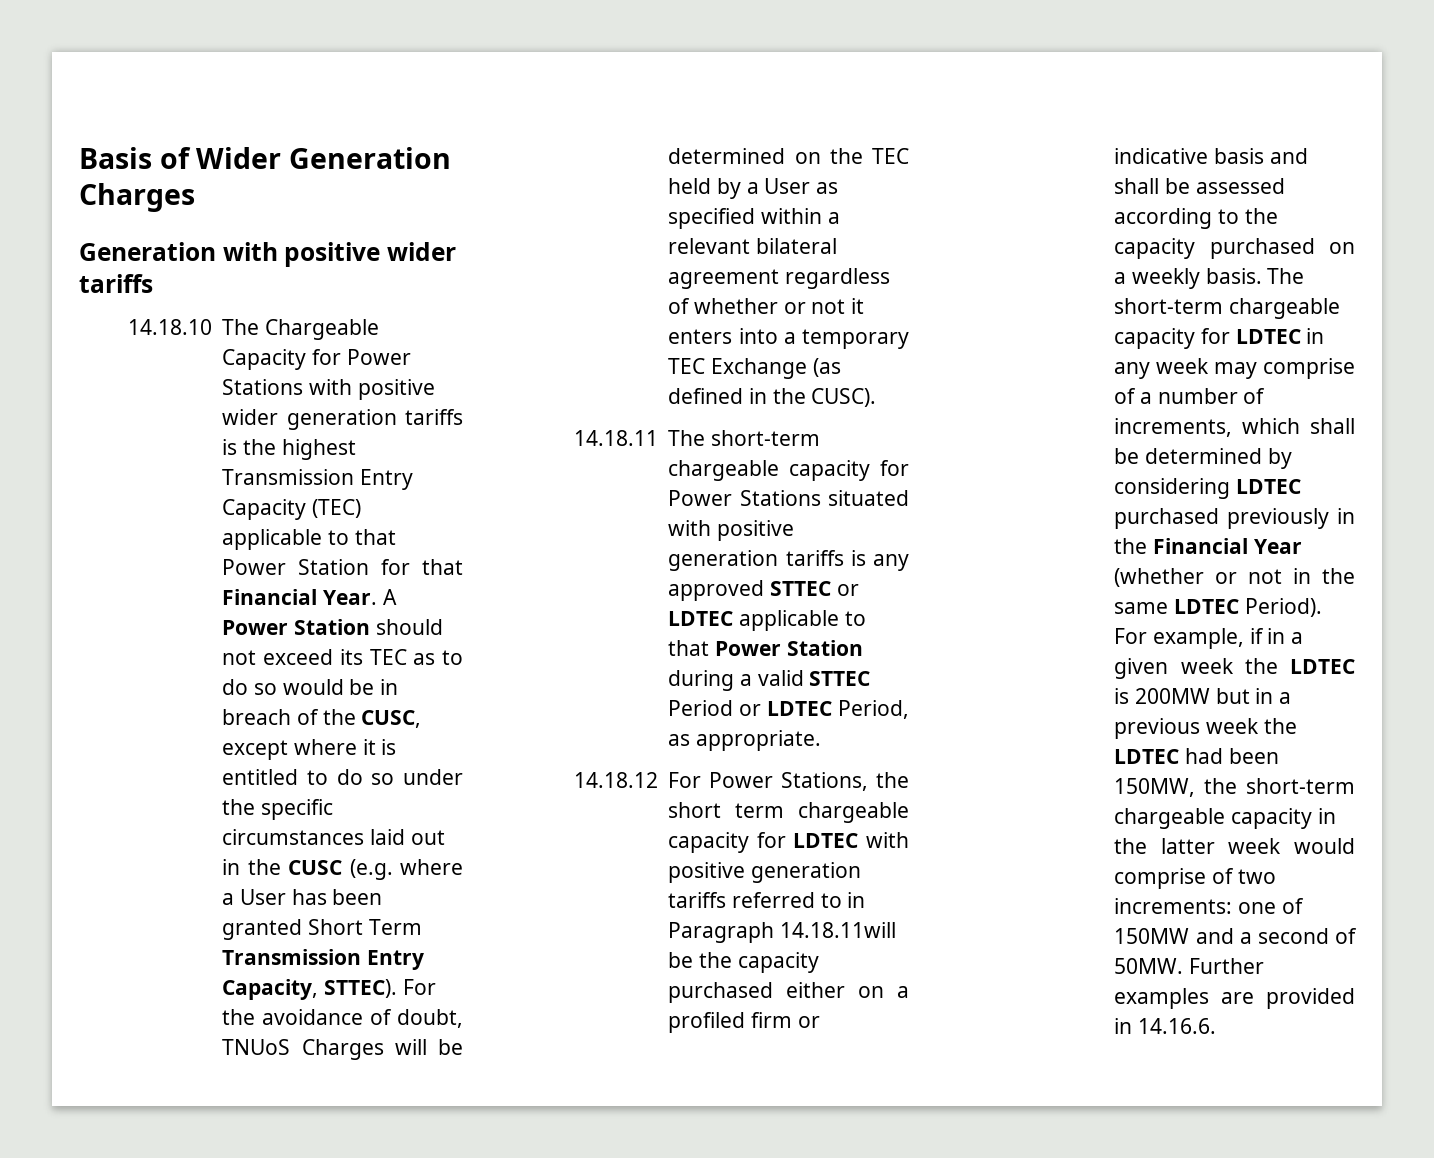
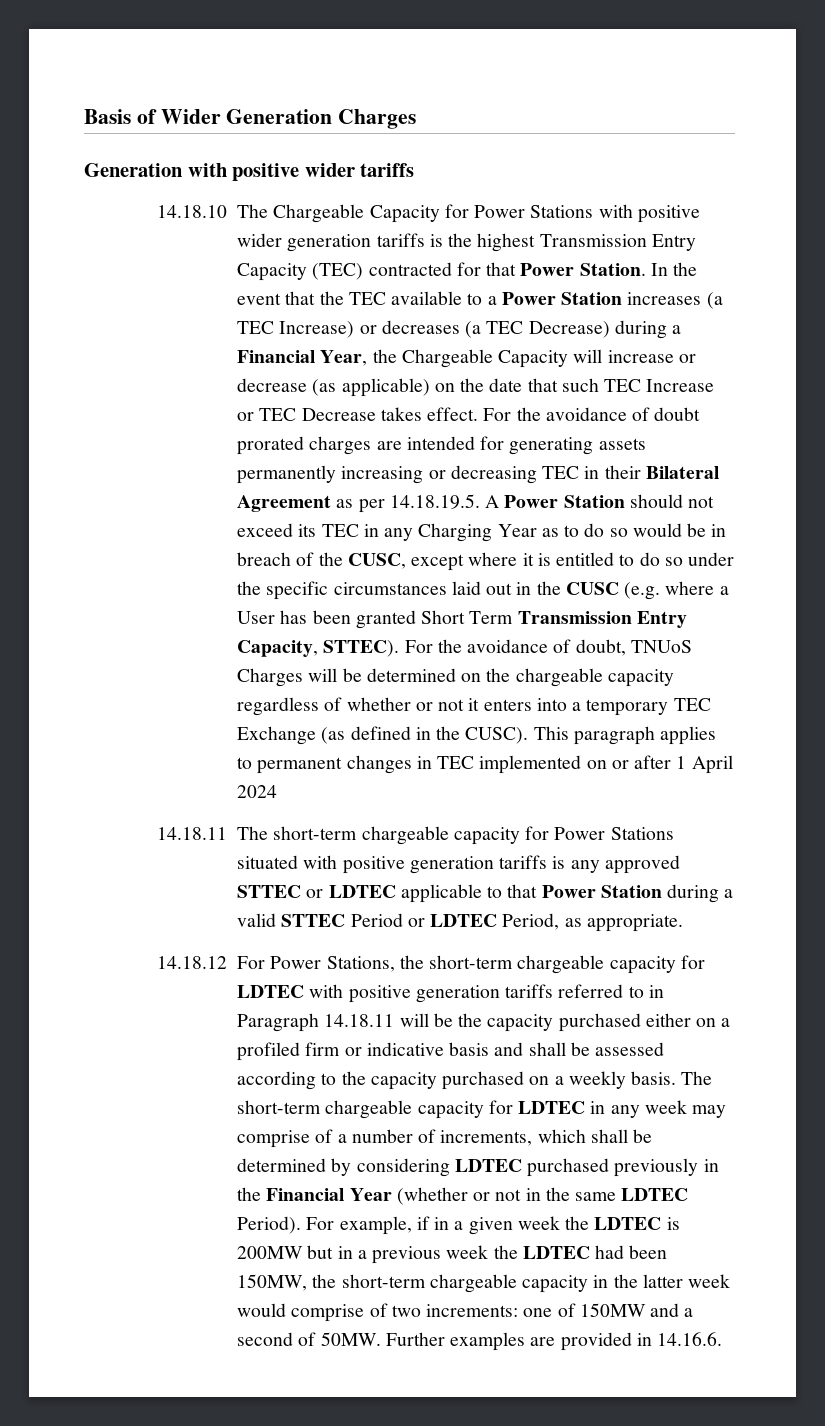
- 14.18.10 The Chargeable Capacity for Power Stations with positive wider generation tariffs is the highest Transmission Entry Capacity (TEC) applicable to that Power Station for that Financial Year. A Power Station should not exceed its TEC as to do so would be in breach of the CUSC, except where it is entitled to do so under the specific circumstances laid out in the CUSC (e.g. where a User has been granted Short Term Transmission Entry Capacity, STTEC).
+ 14.18.10 The Chargeable Capacity for Power Stations with positive wider generation tariffs is the highest Transmission Entry Capacity (TEC) contracted for that Power Station. In the event that the TEC available to a Power Station increases (a TEC Increase) or decreases (a TEC Decrease) during a Financial Year, the Chargeable Capacity will increase or decrease (as applicable) on the date that such TEC Increase or TEC Decrease takes effect. For the avoidance of doubt prorated charges are intended for generating assets permanently increasing or decreasing TEC in their Bilateral Agreement as per 14.18.19.5. A Power Station should not exceed its TEC in any Charging Year as to do so would be in breach of the CUSC, except where it is entitled to do so under the specific circumstances laid out in the CUSC (e.g. where a User has been granted Short Term Transmission Entry Capacity, STTEC).
- For the avoidance of doubt, TNUoS Charges will be determined on the TEC held by a User as specified within a relevant bilateral agreement regardless of whether or not it enters into a temporary TEC Exchange (as defined in the CUSC).
+ For the avoidance of doubt, TNUoS Charges will be determined on the chargeable capacity regardless of whether or not it enters into a temporary TEC Exchange (as defined in the CUSC). This paragraph applies to permanent changes in TEC implemented on or after 1 April 2024
- 14.18.12 For Power Stations, the short term chargeable capacity for LDTEC with positive generation tariffs referred to in Paragraph 14.18.11will be the capacity purchased either on a profiled firm or indicative basis and shall be assessed according to the capacity purchased on a weekly basis.
+ 14.18.12 For Power Stations, the short-term chargeable capacity for LDTEC with positive generation tariffs referred to in Paragraph 14.18.11 will be the capacity purchased either on a profiled firm or indicative basis and shall be assessed according to the capacity purchased on a weekly basis.

